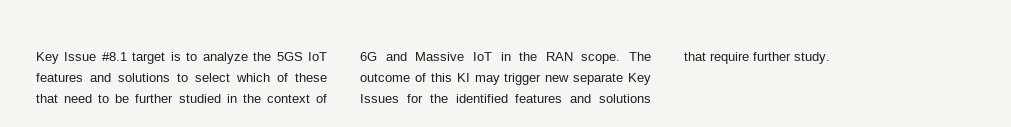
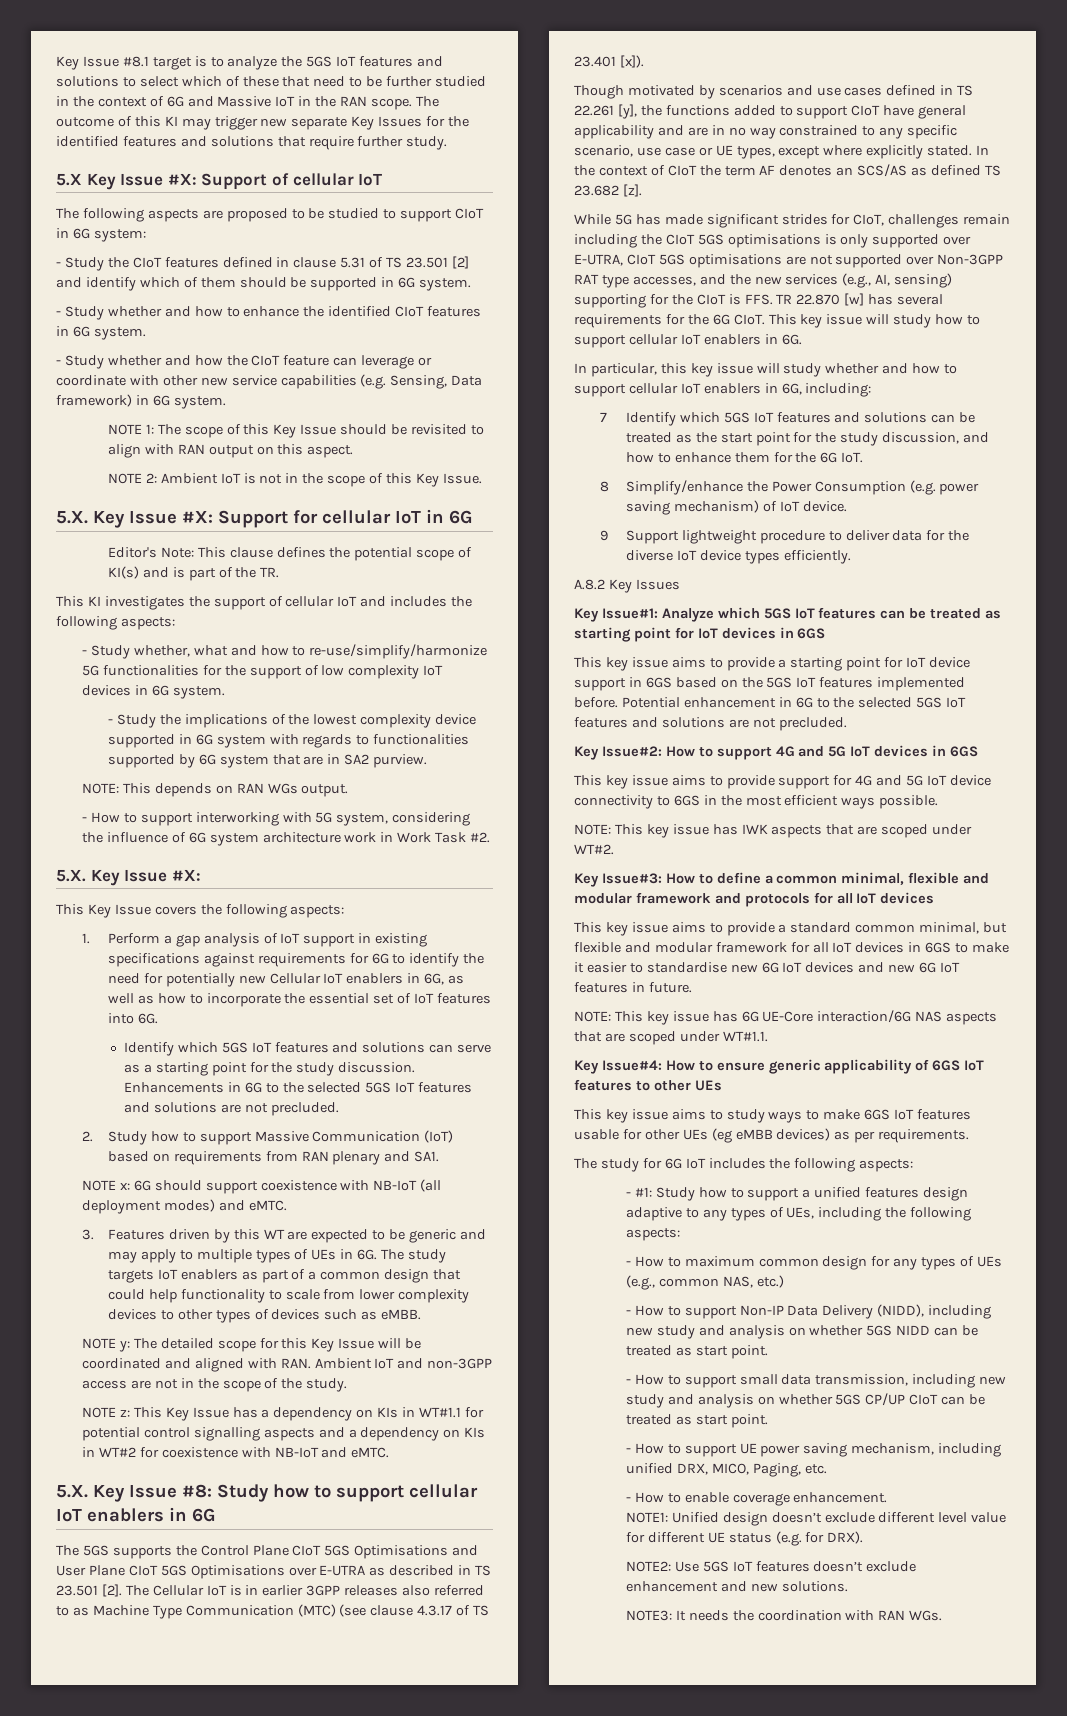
+ 5.X Key Issue #X: Support of cellular IoT
+ The following aspects are proposed to be studied to support CIoT in 6G system:
+ - Study the CIoT features defined in clause 5.31 of TS 23.501 [2] and identify which of them should be supported in 6G system.
+ - Study whether and how to enhance the identified CIoT features in 6G system.
+ - Study whether and how the CIoT feature can leverage or coordinate with other new service capabilities (e.g. Sensing, Data framework) in 6G system.
+ NOTE 1: The scope of this Key Issue should be revisited to align with RAN output on this aspect.
+ NOTE 2: Ambient IoT is not in the scope of this Key Issue.
+ 5.X. Key Issue #X: Support for cellular IoT in 6G
+ Editor's Note: This clause defines the potential scope of KI(s) and is part of the TR.
+ This KI investigates the support of cellular IoT and includes the following aspects:
+ - Study whether, what and how to re-use/simplify/harmonize 5G functionalities for the support of low complexity IoT devices in 6G system.
+ - Study the implications of the lowest complexity device supported in 6G system with regards to functionalities supported by 6G system that are in SA2 purview.
+ NOTE: This depends on RAN WGs output.
+ - How to support interworking with 5G system, considering the influence of 6G system architecture work in Work Task #2.
+ 5.X. Key Issue #X:
+ This Key Issue covers the following aspects:
+ 1. Perform a gap analysis of IoT support in existing specifications against requirements for 6G to identify the need for potentially new Cellular IoT enablers in 6G, as well as how to incorporate the essential set of IoT features into 6G.
+ Identify which 5GS IoT features and solutions can serve as a starting point for the study discussion. Enhancements in 6G to the selected 5GS IoT features and solutions are not precluded.
+ 2. Study how to support Massive Communication (IoT) based on requirements from RAN plenary and SA1.
+ NOTE x: 6G should support coexistence with NB-IoT (all deployment modes) and eMTC.
+ 3. Features driven by this WT are expected to be generic and may apply to multiple types of UEs in 6G. The study targets IoT enablers as part of a common design that could help functionality to scale from lower complexity devices to other types of devices such as eMBB.
+ NOTE y: The detailed scope for this Key Issue will be coordinated and aligned with RAN. Ambient IoT and non-3GPP access are not in the scope of the study.
+ NOTE z: This Key Issue has a dependency on KIs in WT#1.1 for potential control signalling aspects and a dependency on KIs in WT#2 for coexistence with NB-IoT and eMTC.
+ 5.X. Key Issue #8: Study how to support cellular IoT enablers in 6G
+ The 5GS supports the Control Plane CIoT 5GS Optimisations and User Plane CIoT 5GS Optimisations over E-UTRA as described in TS 23.501 [2]. The Cellular IoT is in earlier 3GPP releases also referred to as Machine Type Communication (MTC) (see clause 4.3.17 of TS 23.401 [x]).
+ Though motivated by scenarios and use cases defined in TS 22.261 [y], the functions added to support CIoT have general applicability and are in no way constrained to any specific scenario, use case or UE types, except where explicitly stated. In the context of CIoT the term AF denotes an SCS/AS as defined TS 23.682 [z].
+ While 5G has made significant strides for CIoT, challenges remain including the CIoT 5GS optimisations is only supported over E-UTRA, CIoT 5GS optimisations are not supported over Non-3GPP RAT type accesses, and the new services (e.g., AI, sensing) supporting for the CIoT is FFS. TR 22.870 [w] has several requirements for the 6G CIoT. This key issue will study how to support cellular IoT enablers in 6G.
+ In particular, this key issue will study whether and how to support cellular IoT enablers in 6G, including:
+ 7 Identify which 5GS IoT features and solutions can be treated as the start point for the study discussion, and how to enhance them for the 6G IoT.
+ 8 Simplify/enhance the Power Consumption (e.g. power saving mechanism) of IoT device.
+ 9 Support lightweight procedure to deliver data for the diverse IoT device types efficiently.
+ A.8.2 Key Issues
+ Key Issue#1: Analyze which 5GS IoT features can be treated as starting point for IoT devices in 6GS
+ This key issue aims to provide a starting point for IoT device support in 6GS based on the 5GS IoT features implemented before. Potential enhancement in 6G to the selected 5GS IoT features and solutions are not precluded.
+ Key Issue#2: How to support 4G and 5G IoT devices in 6GS
+ This key issue aims to provide support for 4G and 5G IoT device connectivity to 6GS in the most efficient ways possible.
+ NOTE: This key issue has IWK aspects that are scoped under WT#2.
+ Key Issue#3: How to define a common minimal, flexible and modular framework and protocols for all IoT devices
+ This key issue aims to provide a standard common minimal, but flexible and modular framework for all IoT devices in 6GS to make it easier to standardise new 6G IoT devices and new 6G IoT features in future.
+ NOTE: This key issue has 6G UE-Core interaction/6G NAS aspects that are scoped under WT#1.1.
+ Key Issue#4: How to ensure generic applicability of 6GS IoT features to other UEs
+ This key issue aims to study ways to make 6GS IoT features usable for other UEs (eg eMBB devices) as per requirements.
+ The study for 6G IoT includes the following aspects:
+ - #1: Study how to support a unified features design adaptive to any types of UEs, including the following aspects:
+ - How to maximum common design for any types of UEs (e.g., common NAS, etc.)
+ - How to support Non-IP Data Delivery (NIDD), including new study and analysis on whether 5GS NIDD can be treated as start point.
+ - How to support small data transmission, including new study and analysis on whether 5GS CP/UP CIoT can be treated as start point.
+ - How to support UE power saving mechanism, including unified DRX, MICO, Paging, etc.
+ - How to enable coverage enhancement.
+ NOTE1: Unified design doesn’t exclude different level value for different UE status (e.g. for DRX).
+ NOTE2: Use 5GS IoT features doesn’t exclude enhancement and new solutions.
+ NOTE3: It needs the coordination with RAN WGs.

